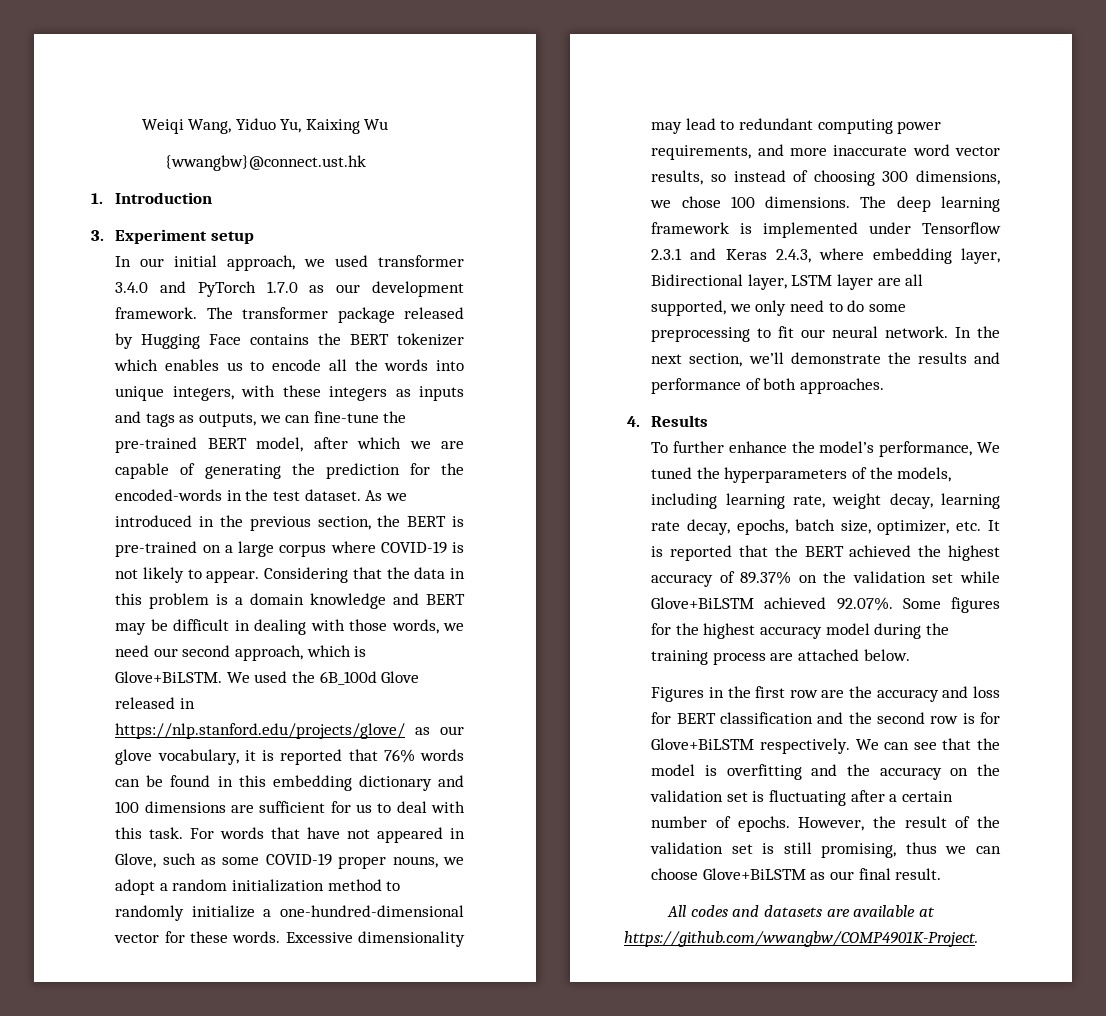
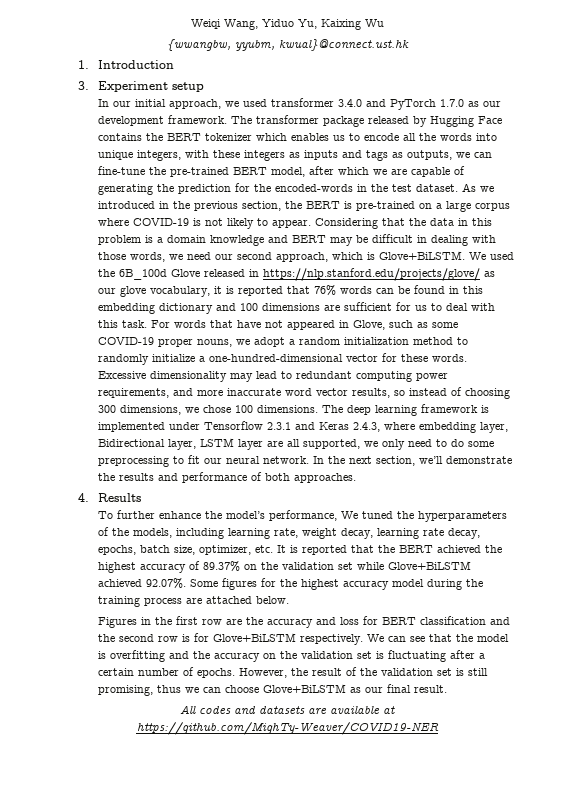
- {wwangbw}@connect.ust.hk
+ {wwangbw, yyubm, kwual}@connect.ust.hk
- All codes and datasets are available at https://github.com/wwangbw/COMP4901K-Project.
+ All codes and datasets are available at https://github.com/MighTy-Weaver/COVID19-NER

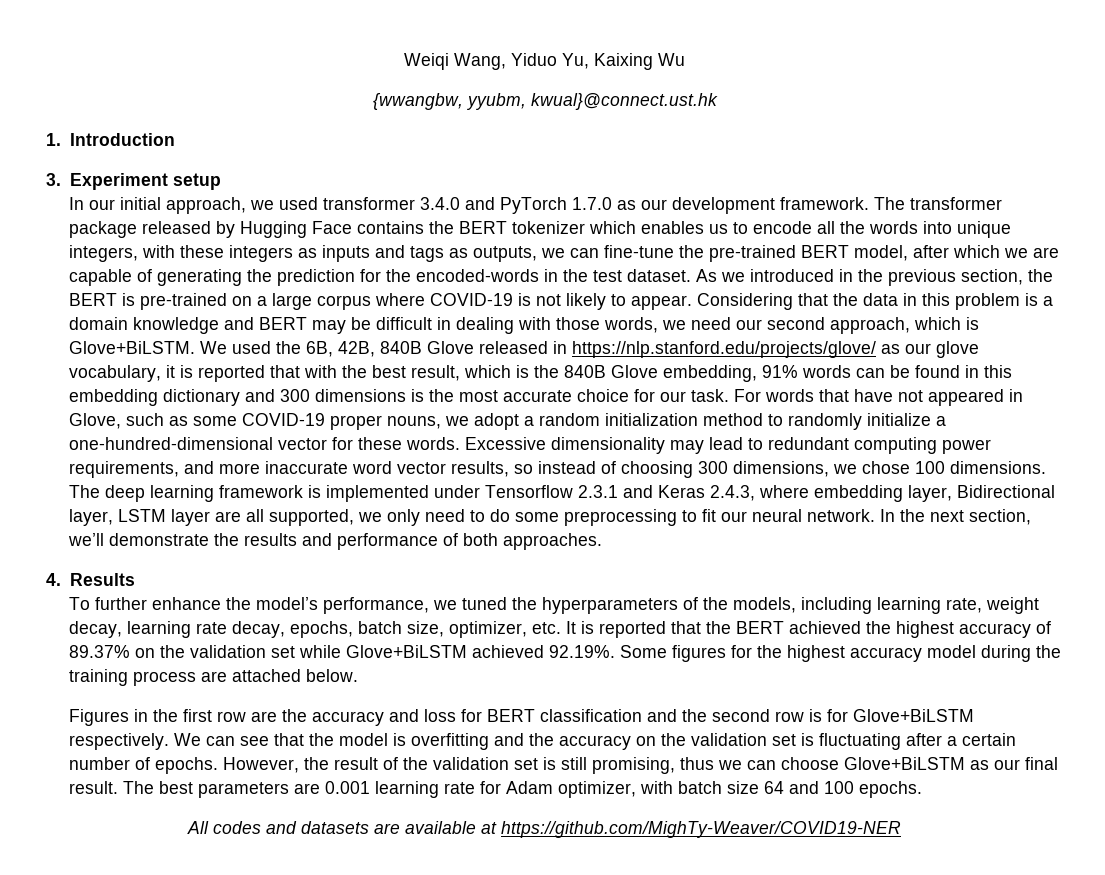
- We used the 6B_100d Glove released in https://nlp.stanford.edu/projects/glove/ as our glove vocabulary, it is reported that 76% words can be found in this embedding dictionary and 100 dimensions are sufficient for us to deal with this task.
+ We used the 6B, 42B, 840B Glove released in https://nlp.stanford.edu/projects/glove/ as our glove vocabulary, it is reported that with the best result, which is the 840B Glove embedding, 91% words can be found in this embedding dictionary and 300 dimensions is the most accurate choice for our task.
- To further enhance the model’s performance, We tuned the hyperparameters of the models, including learning rate, weight decay, learning rate decay, epochs, batch size, optimizer, etc. It is reported that the BERT achieved the highest accuracy of 89.37% on the validation set while Glove+BiLSTM achieved 92.07%. Some figures for the highest accuracy model during the training process are attached below.
+ To further enhance the model’s performance, we tuned the hyperparameters of the models, including learning rate, weight decay, learning rate decay, epochs, batch size, optimizer, etc. It is reported that the BERT achieved the highest accuracy of 89.37% on the validation set while Glove+BiLSTM achieved 92.19%. Some figures for the highest accuracy model during the training process are attached below.
+ The best parameters are 0.001 learning rate for Adam optimizer, with batch size 64 and 100 epochs.

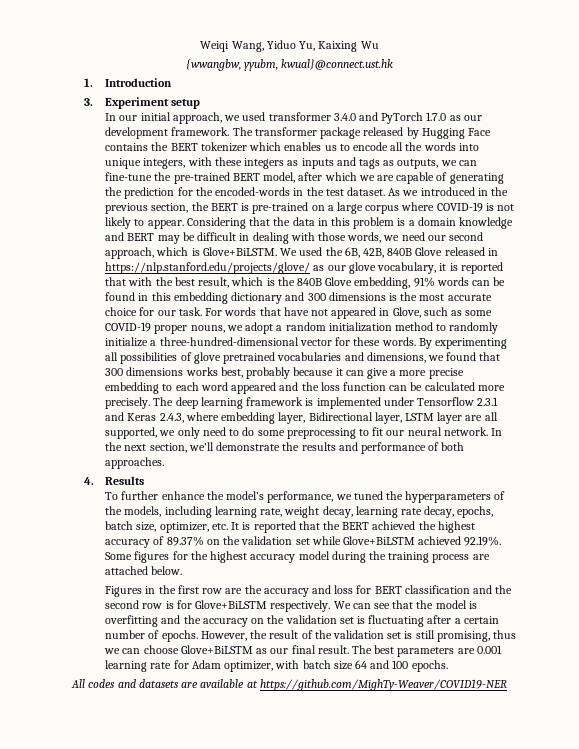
- For words that have not appeared in Glove, such as some COVID-19 proper nouns, we adopt a random initialization method to randomly initialize a one-hundred-dimensional vector for these words.
+ For words that have not appeared in Glove, such as some COVID-19 proper nouns, we adopt a random initialization method to randomly initialize a three-hundred-dimensional vector for these words.
- Excessive dimensionality may lead to redundant computing power requirements, and more inaccurate word vector results, so instead of choosing 300 dimensions, we chose 100 dimensions.
+ By experimenting all possibilities of glove pretrained vocabularies and dimensions, we found that 300 dimensions works best, probably because it can give a more precise embedding to each word appeared and the loss function can be calculated more precisely.

